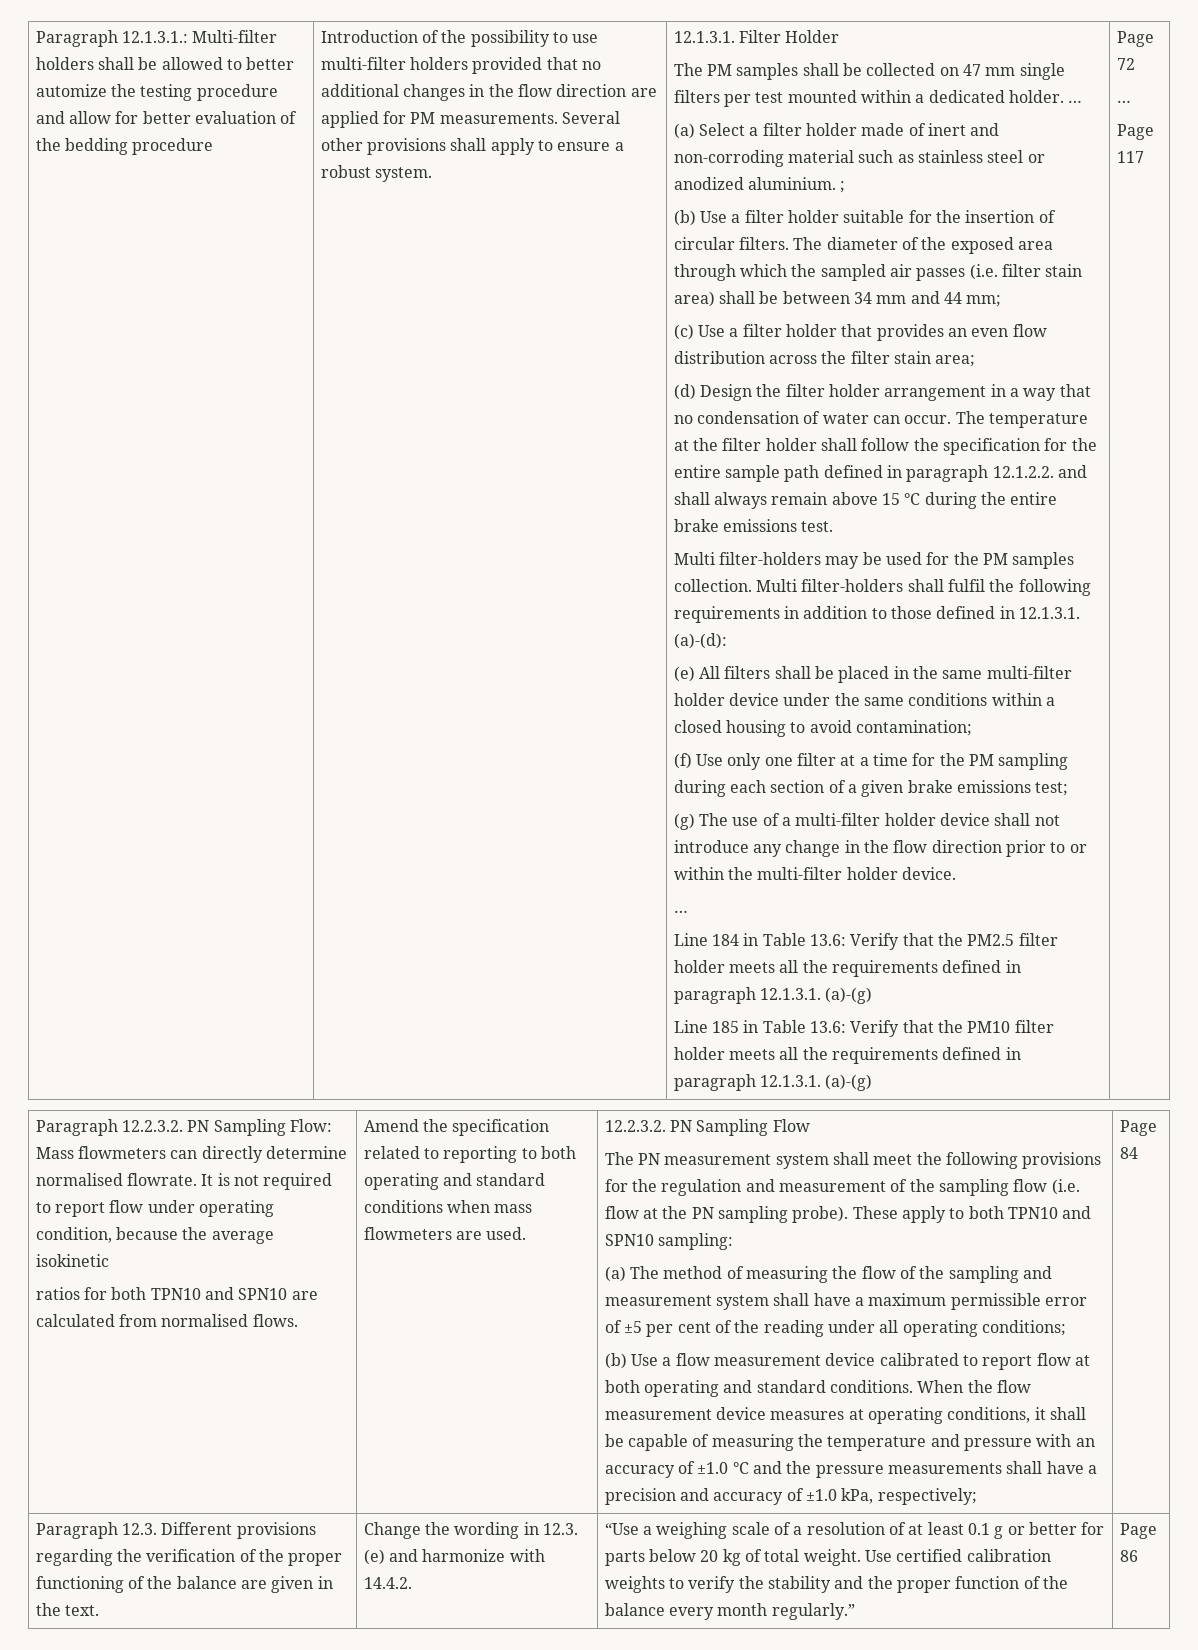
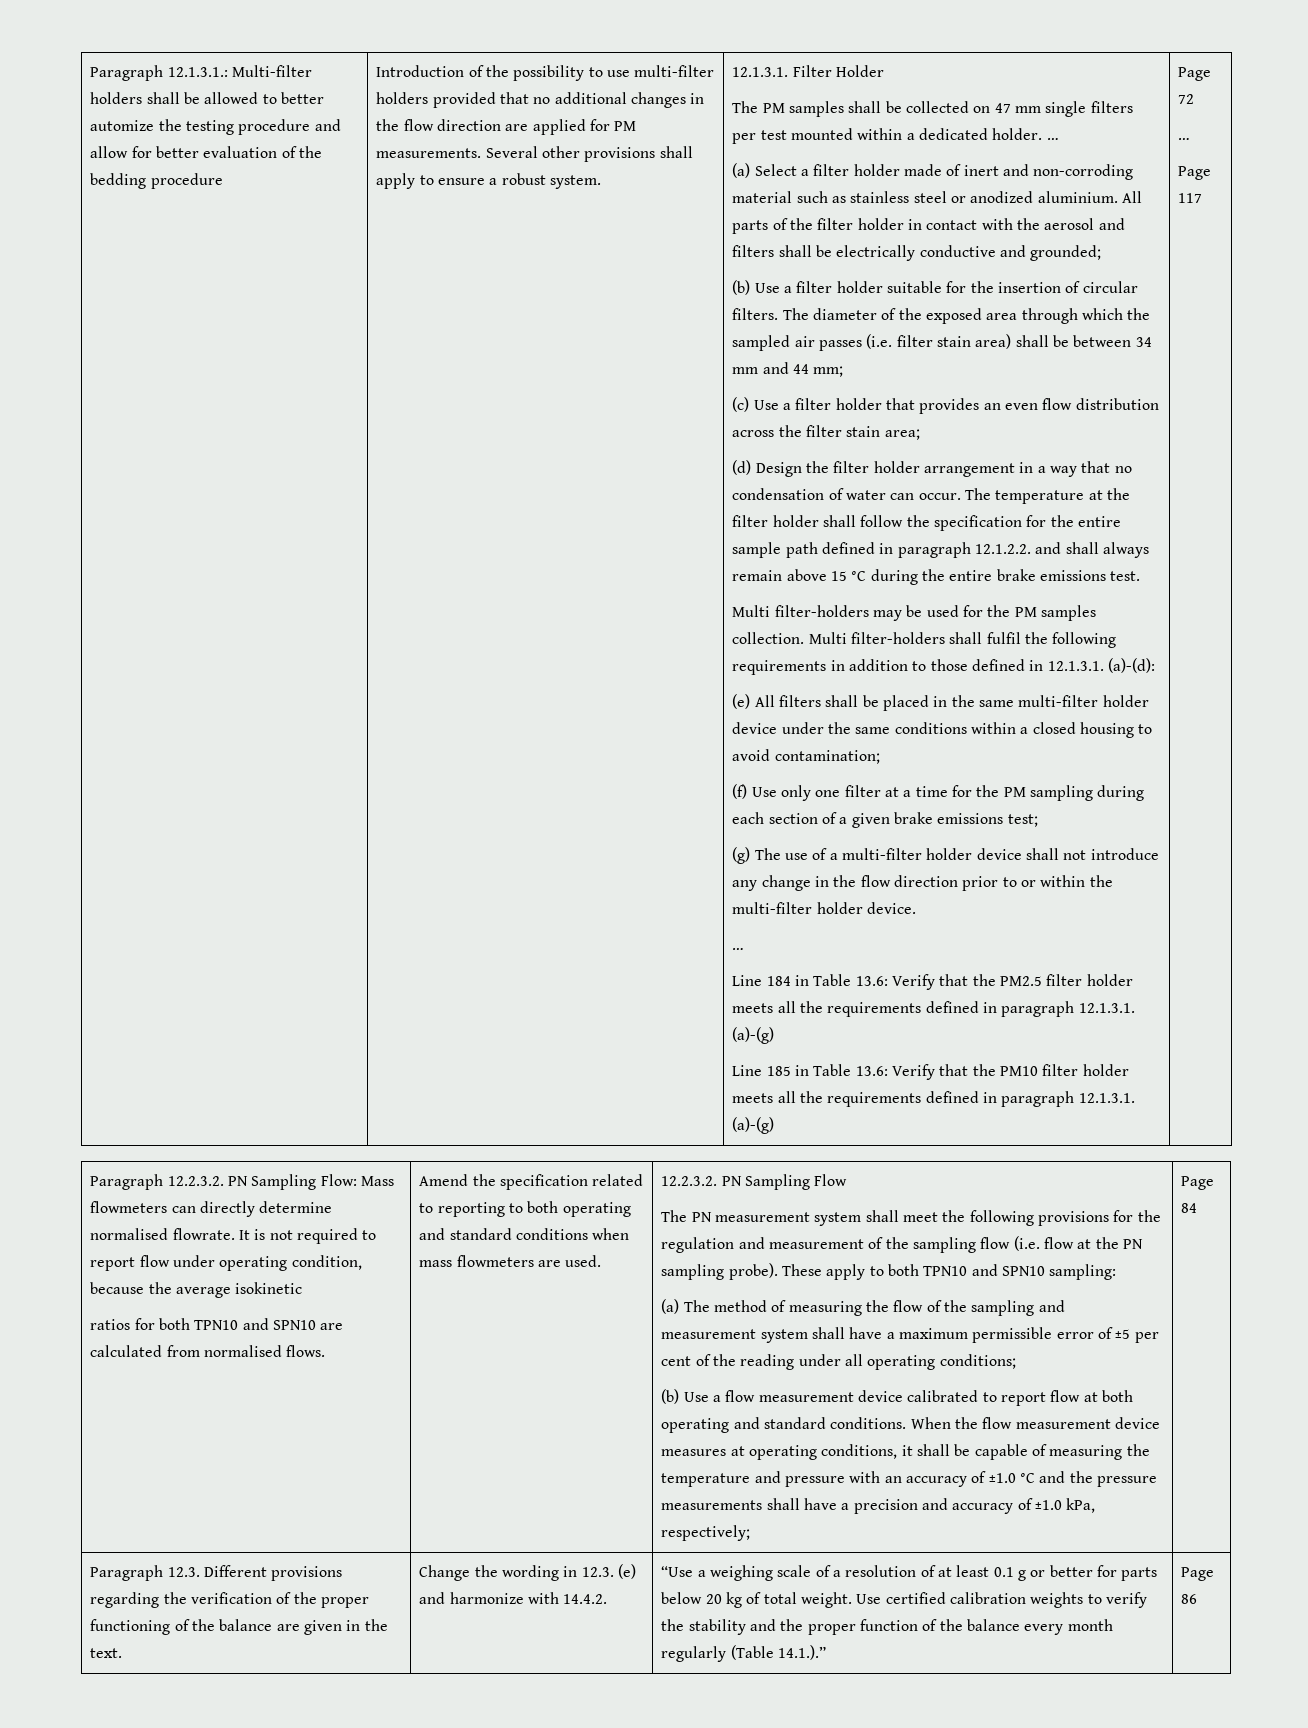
- (a) Select a filter holder made of inert and non-corroding material such as stainless steel or anodized aluminium. ;
+ (a) Select a filter holder made of inert and non-corroding material such as stainless steel or anodized aluminium. All parts of the filter holder in contact with the aerosol and filters shall be electrically conductive and grounded;
- Use certified calibration weights to verify the stability and the proper function of the balance every month regularly.”
+ Use certified calibration weights to verify the stability and the proper function of the balance every month regularly (Table 14.1.).”

